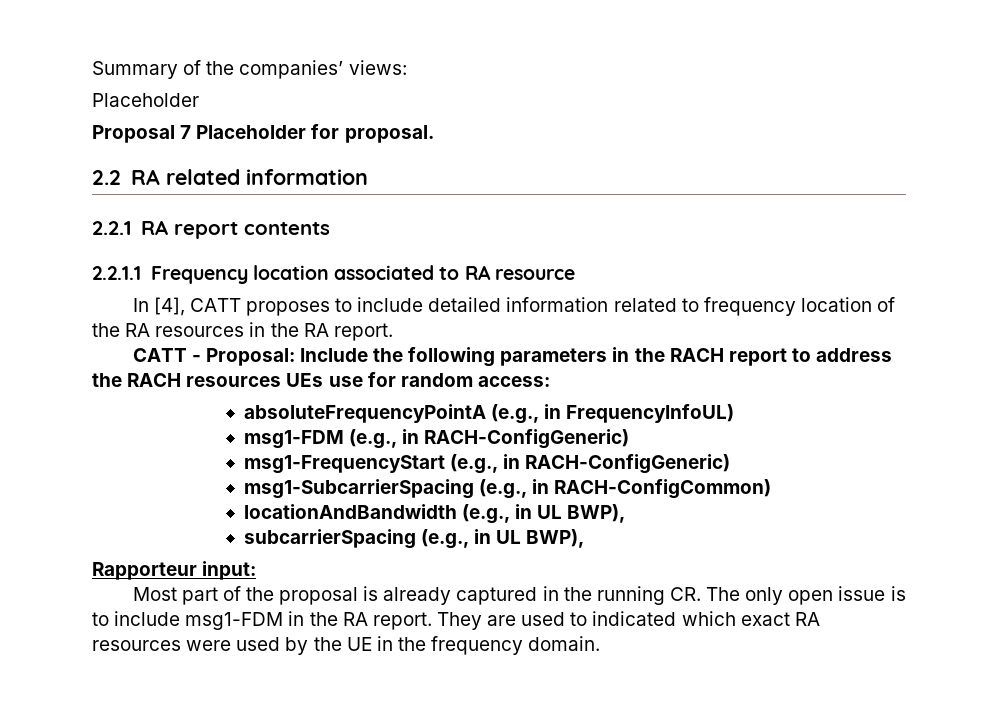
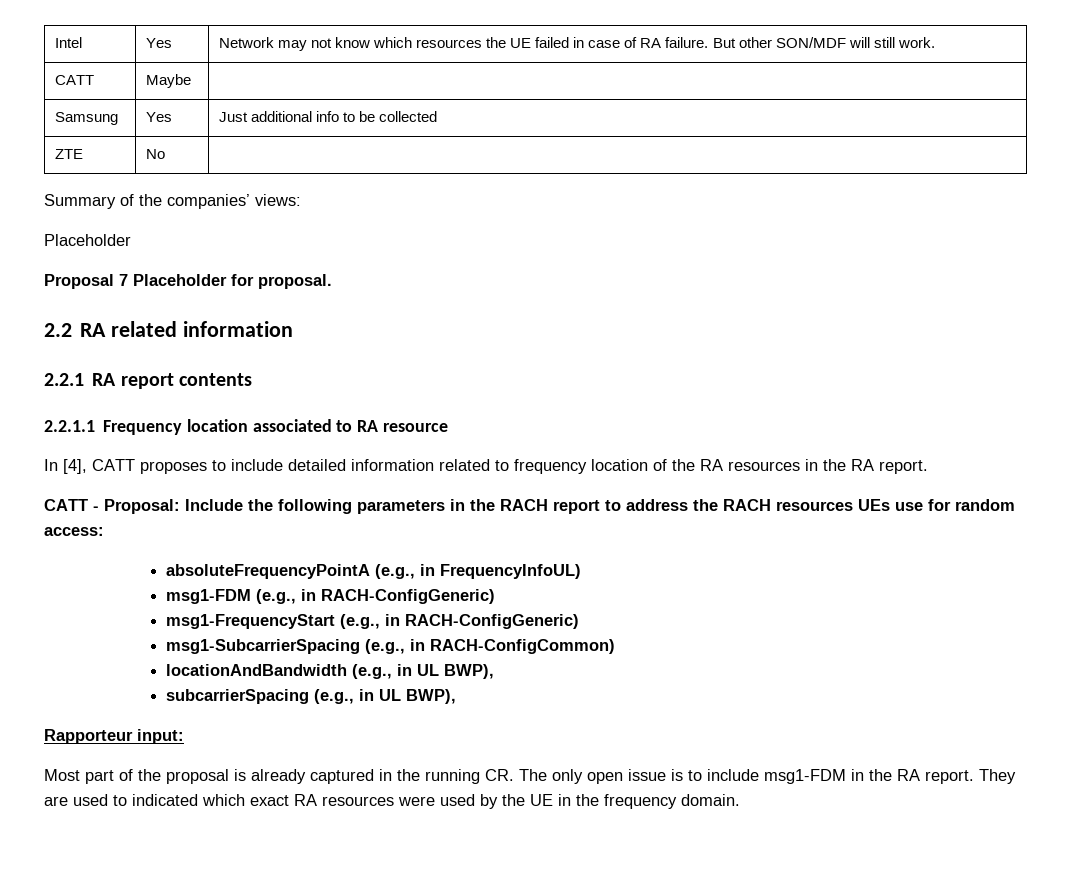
+ Intel | Yes | Network may not know which resources the UE failed in case of RA failure. But other SON/MDF will still work.
+ CATT | Maybe |
+ Samsung | Yes | Just additional info to be collected
+ ZTE | No |

